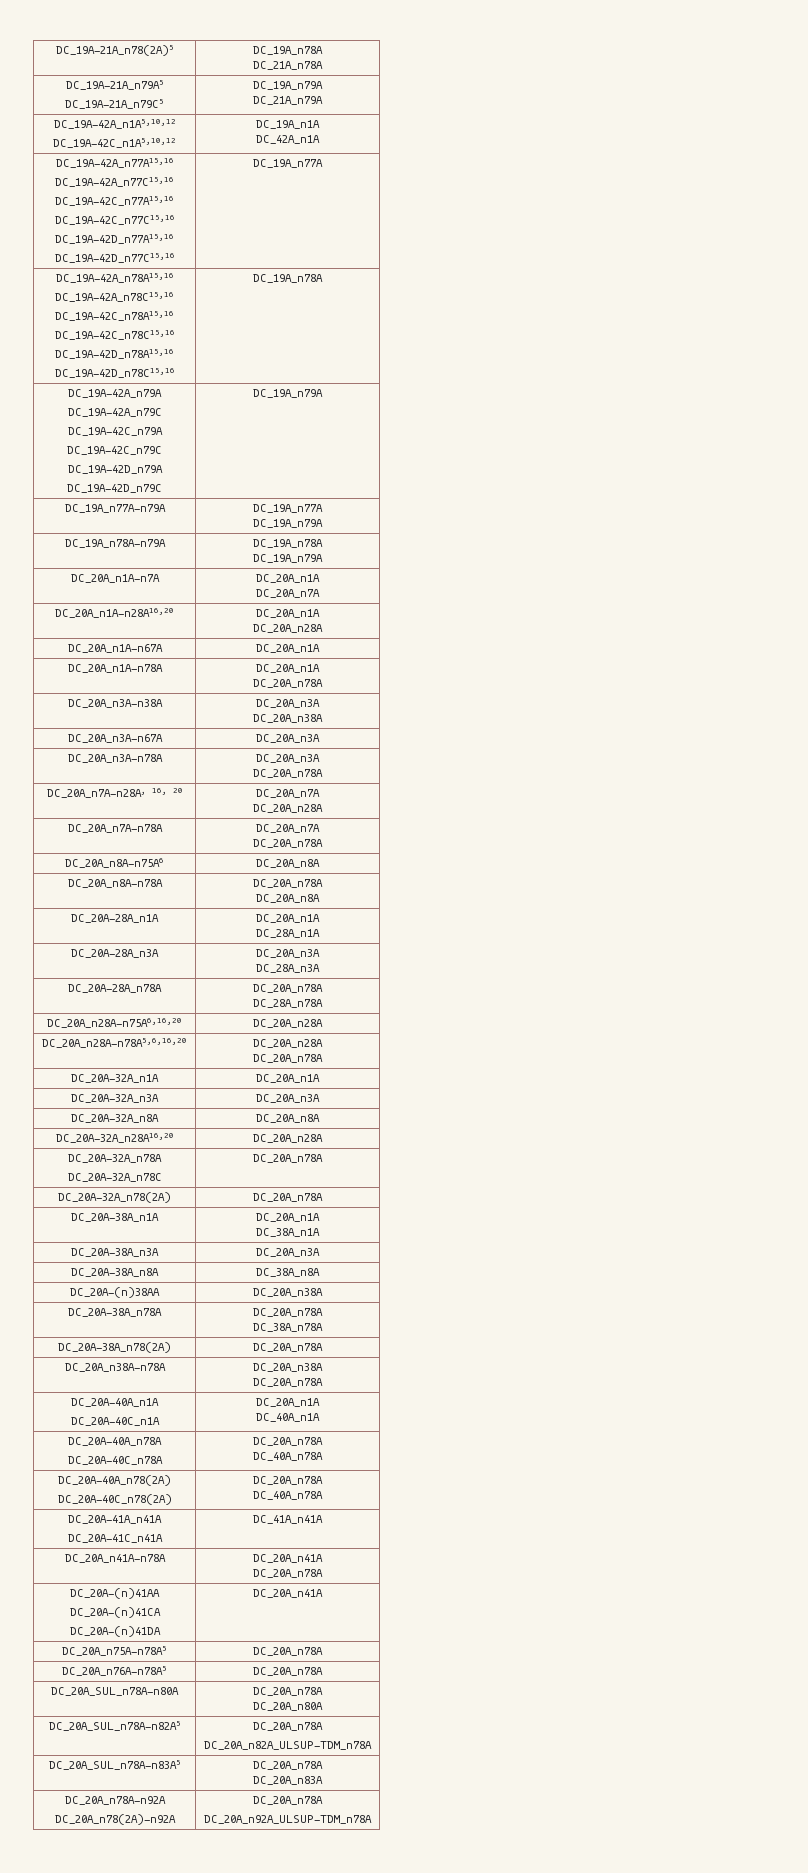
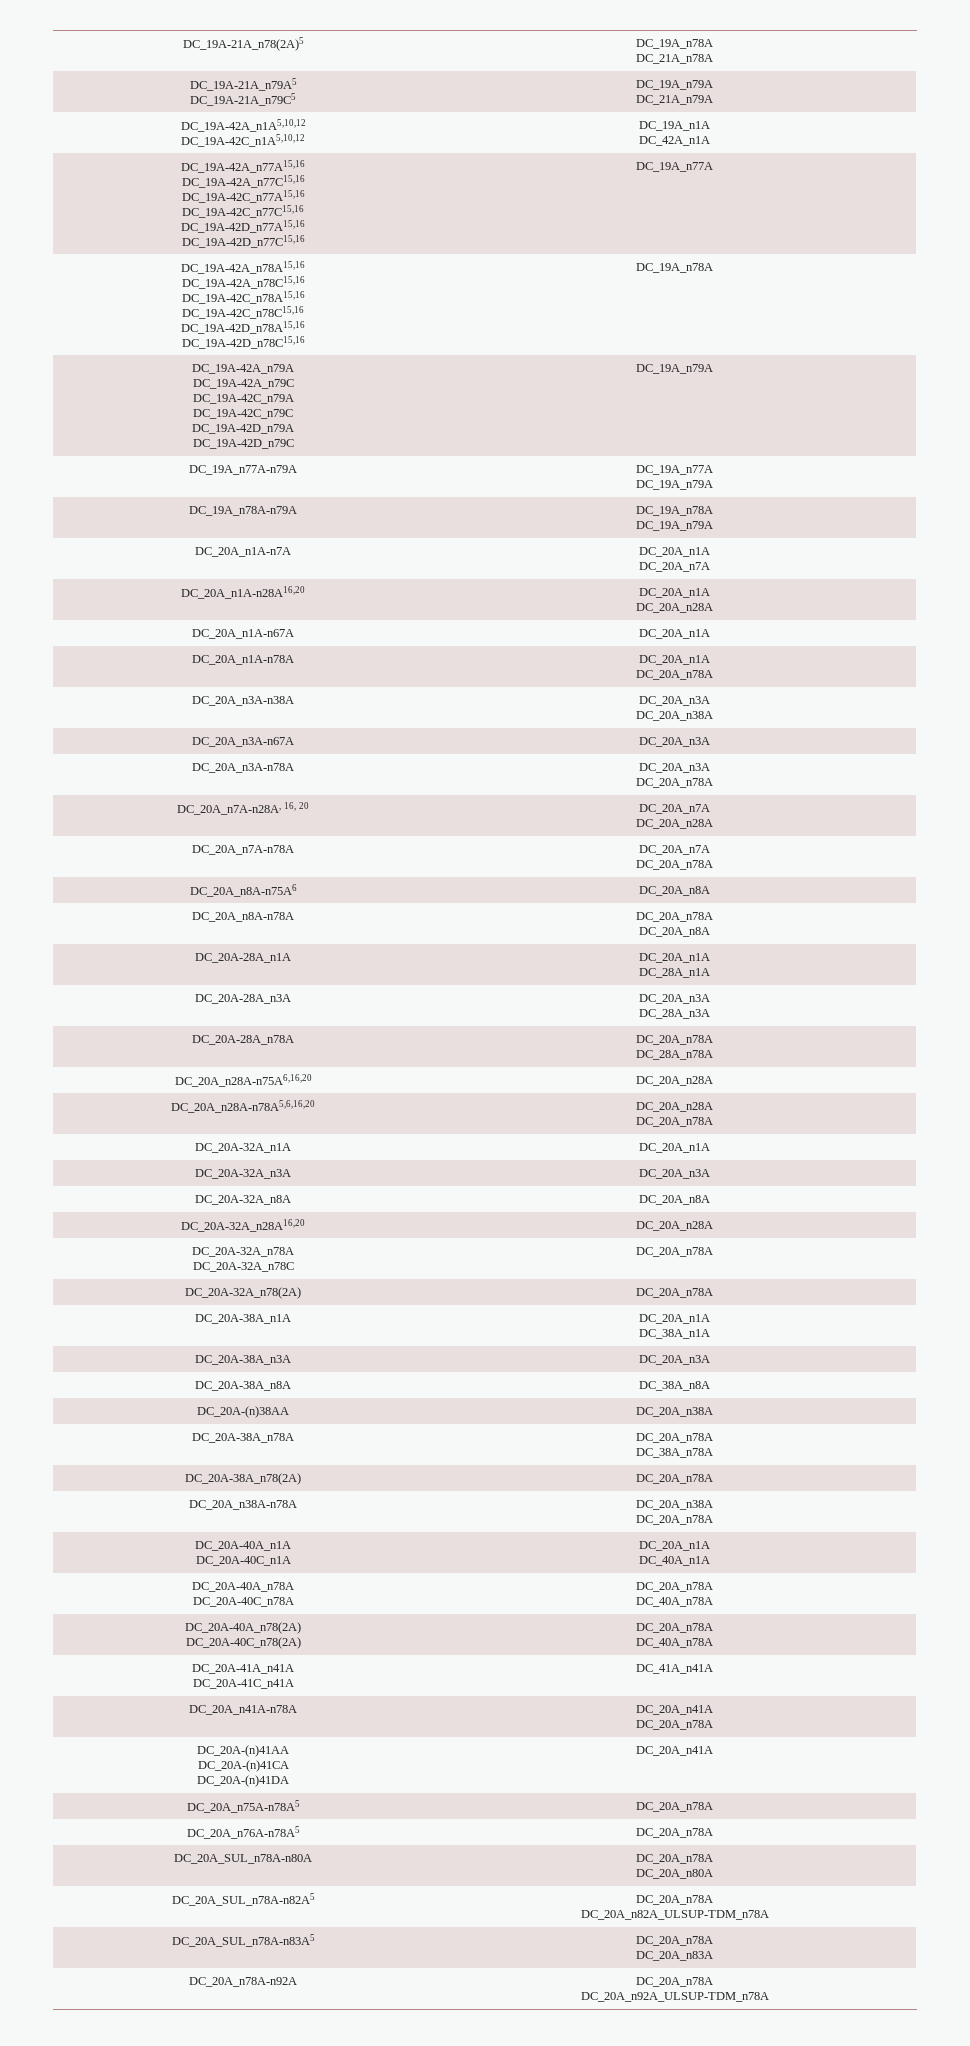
- DC_20A_n78A-n92A
- DC_20A_n78(2A)-n92A | DC_20A_n78A
+ DC_20A_n78A-n92A | DC_20A_n78A

